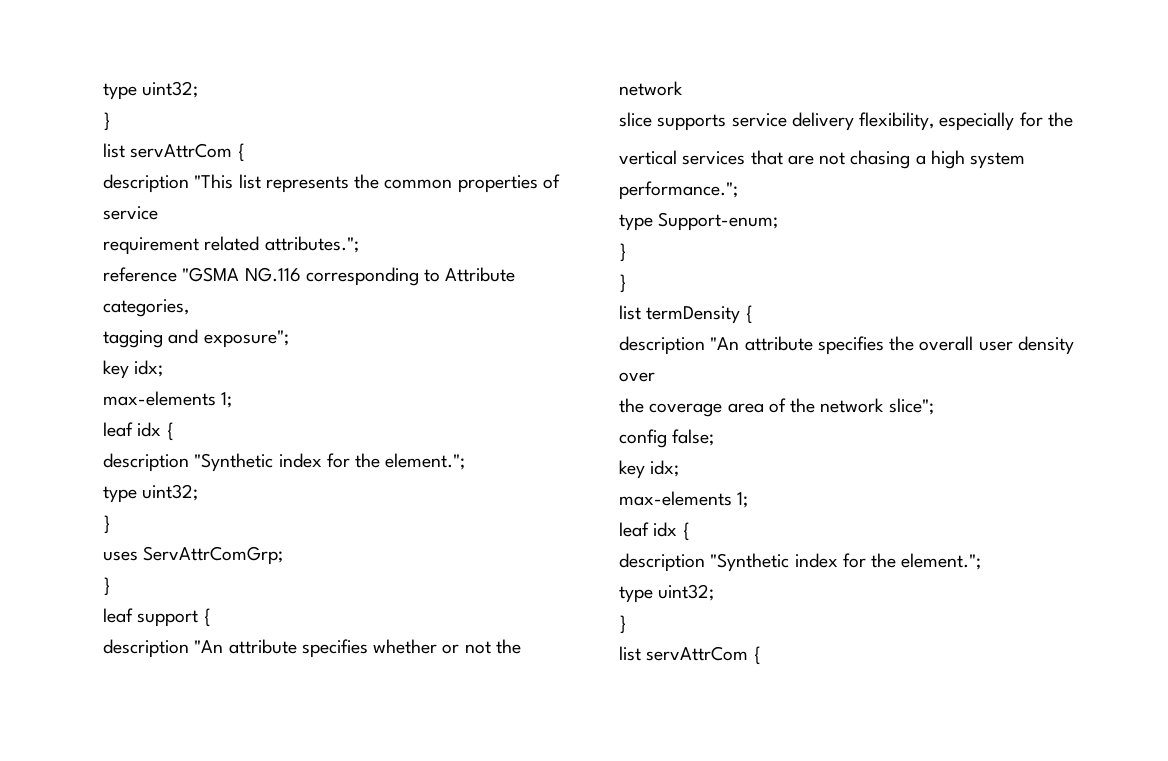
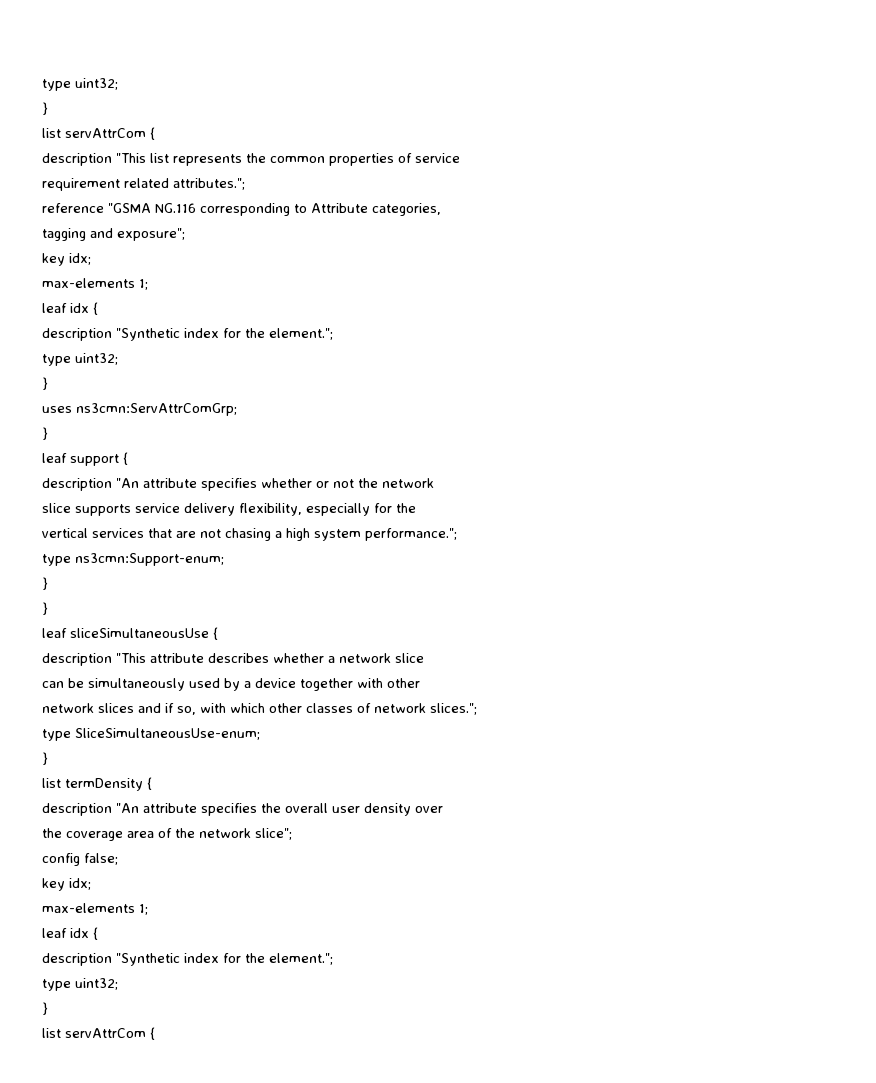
- uses ServAttrComGrp;
+ uses ns3cmn:ServAttrComGrp;
- type Support-enum;
+ type ns3cmn:Support-enum;
+ leaf sliceSimultaneousUse {
+ description "This attribute describes whether a network slice
+ can be simultaneously used by a device together with other
+ network slices and if so, with which other classes of network slices.";
+ type SliceSimultaneousUse-enum;
+ }

